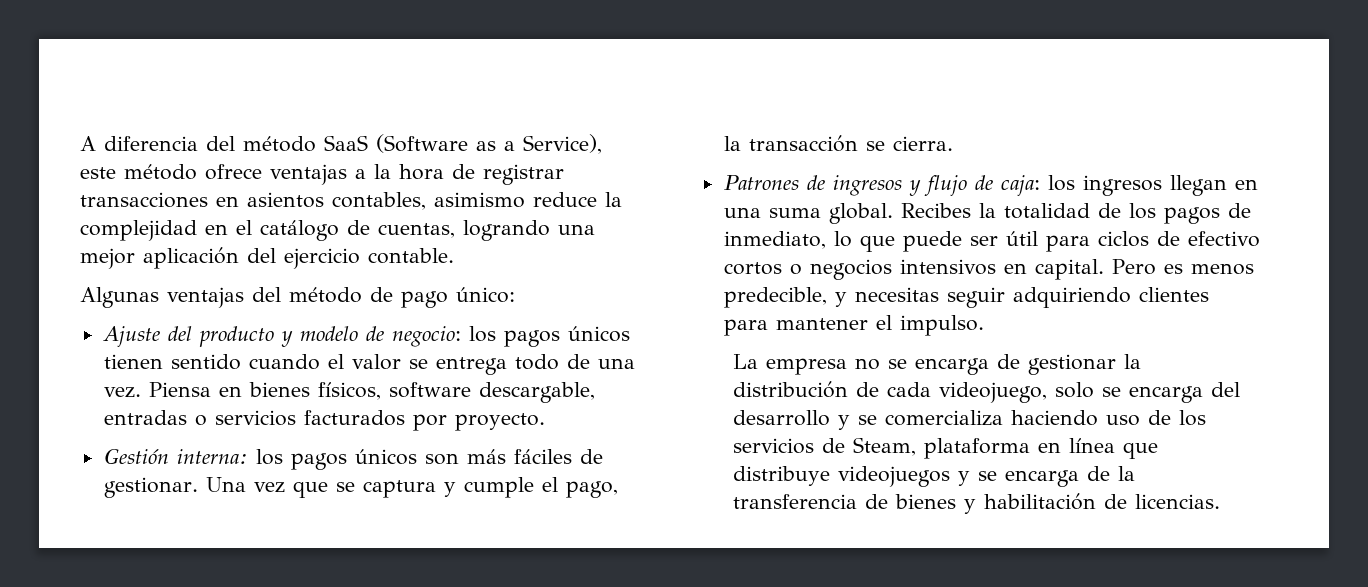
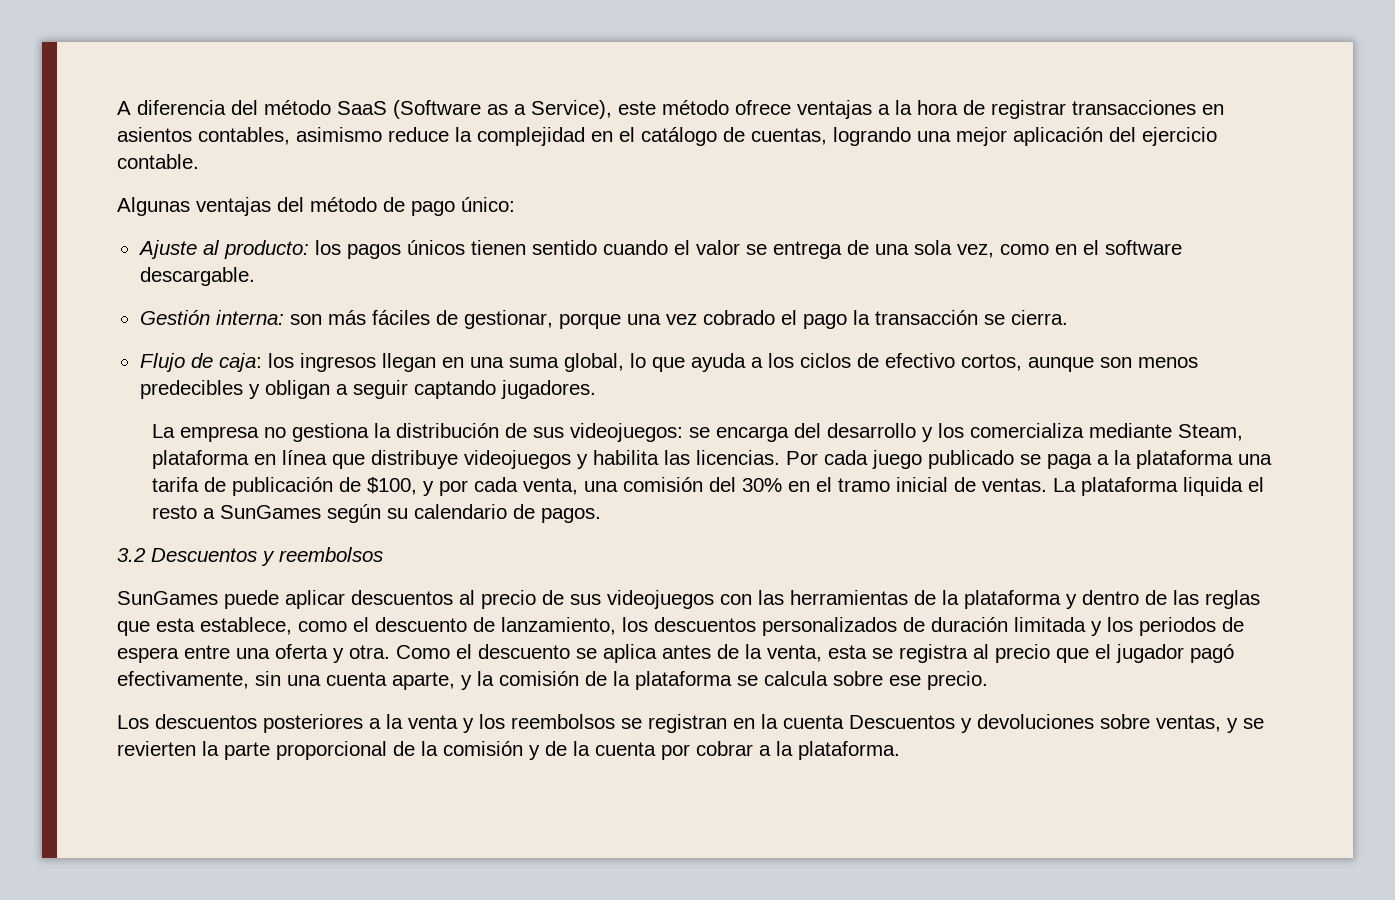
- Ajuste del producto y modelo de negocio: los pagos únicos tienen sentido cuando el valor se entrega todo de una vez. Piensa en bienes físicos, software descargable, entradas o servicios facturados por proyecto.
+ Ajuste al producto: los pagos únicos tienen sentido cuando el valor se entrega de una sola vez, como en el software descargable.
- Gestión interna: los pagos únicos son más fáciles de gestionar. Una vez que se captura y cumple el pago, la transacción se cierra.
+ Gestión interna: son más fáciles de gestionar, porque una vez cobrado el pago la transacción se cierra.
- Patrones de ingresos y flujo de caja: los ingresos llegan en una suma global. Recibes la totalidad de los pagos de inmediato, lo que puede ser útil para ciclos de efectivo cortos o negocios intensivos en capital. Pero es menos predecible, y necesitas seguir adquiriendo clientes para mantener el impulso.
- La empresa no se encarga de gestionar la distribución de cada videojuego, solo se encarga del desarrollo y se comercializa haciendo uso de los servicios de Steam, plataforma en línea que distribuye videojuegos y se encarga de la transferencia de bienes y habilitación de licencias.
+ Flujo de caja: los ingresos llegan en una suma global, lo que ayuda a los ciclos de efectivo cortos, aunque son menos predecibles y obligan a seguir captando jugadores.
+ La empresa no gestiona la distribución de sus videojuegos: se encarga del desarrollo y los comercializa mediante Steam, plataforma en línea que distribuye videojuegos y habilita las licencias. Por cada juego publicado se paga a la plataforma una tarifa de publicación de $100, y por cada venta, una comisión del 30% en el tramo inicial de ventas. La plataforma liquida el resto a SunGames según su calendario de pagos.
+ 3.2 Descuentos y reembolsos
+ SunGames puede aplicar descuentos al precio de sus videojuegos con las herramientas de la plataforma y dentro de las reglas que esta establece, como el descuento de lanzamiento, los descuentos personalizados de duración limitada y los periodos de espera entre una oferta y otra. Como el descuento se aplica antes de la venta, esta se registra al precio que el jugador pagó efectivamente, sin una cuenta aparte, y la comisión de la plataforma se calcula sobre ese precio.
+ Los descuentos posteriores a la venta y los reembolsos se registran en la cuenta Descuentos y devoluciones sobre ventas, y se revierten la parte proporcional de la comisión y de la cuenta por cobrar a la plataforma.

